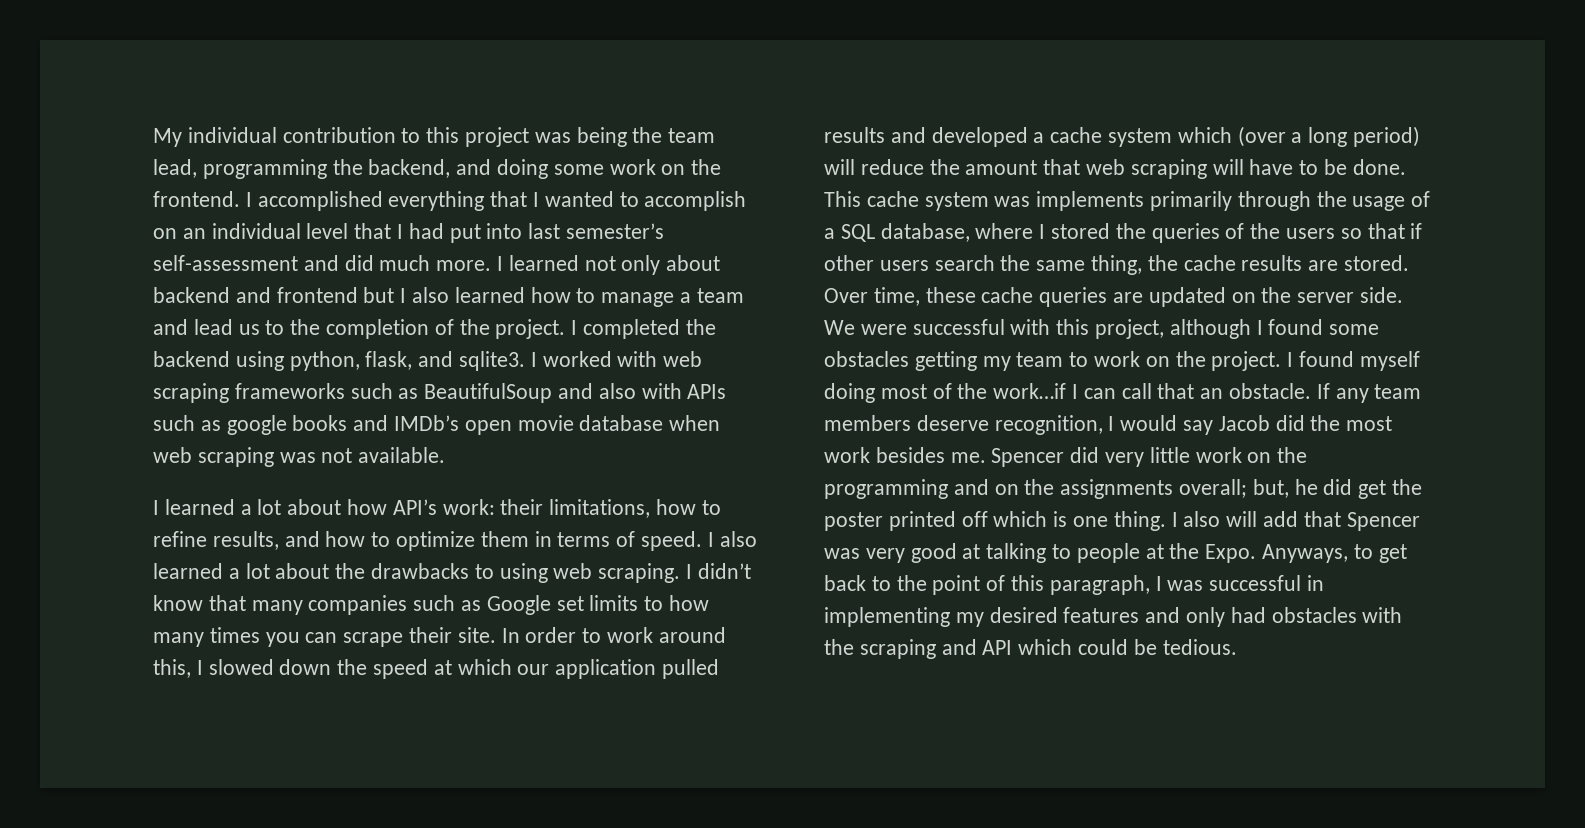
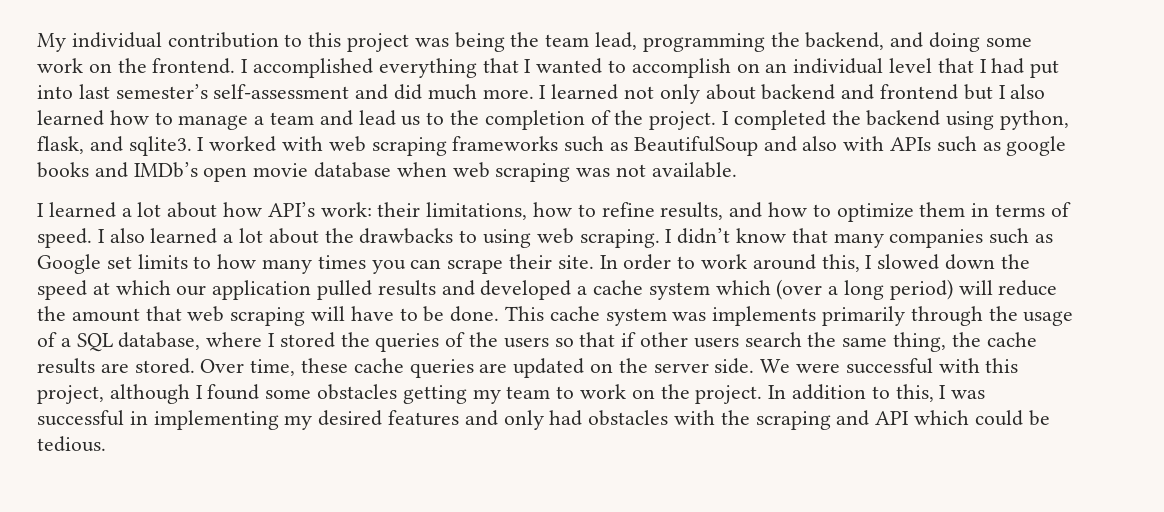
- I found myself doing most of the work…if I can call that an obstacle. If any team members deserve recognition, I would say Jacob did the most work besides me. Spencer did very little work on the programming and on the assignments overall; but, he did get the poster printed off which is one thing. I also will add that Spencer was very good at talking to people at the Expo. Anyways, to get back to the point of this paragraph, I was successful in implementing my desired features and only had obstacles with the scraping and API which could be tedious.
+ In addition to this, I was successful in implementing my desired features and only had obstacles with the scraping and API which could be tedious.

